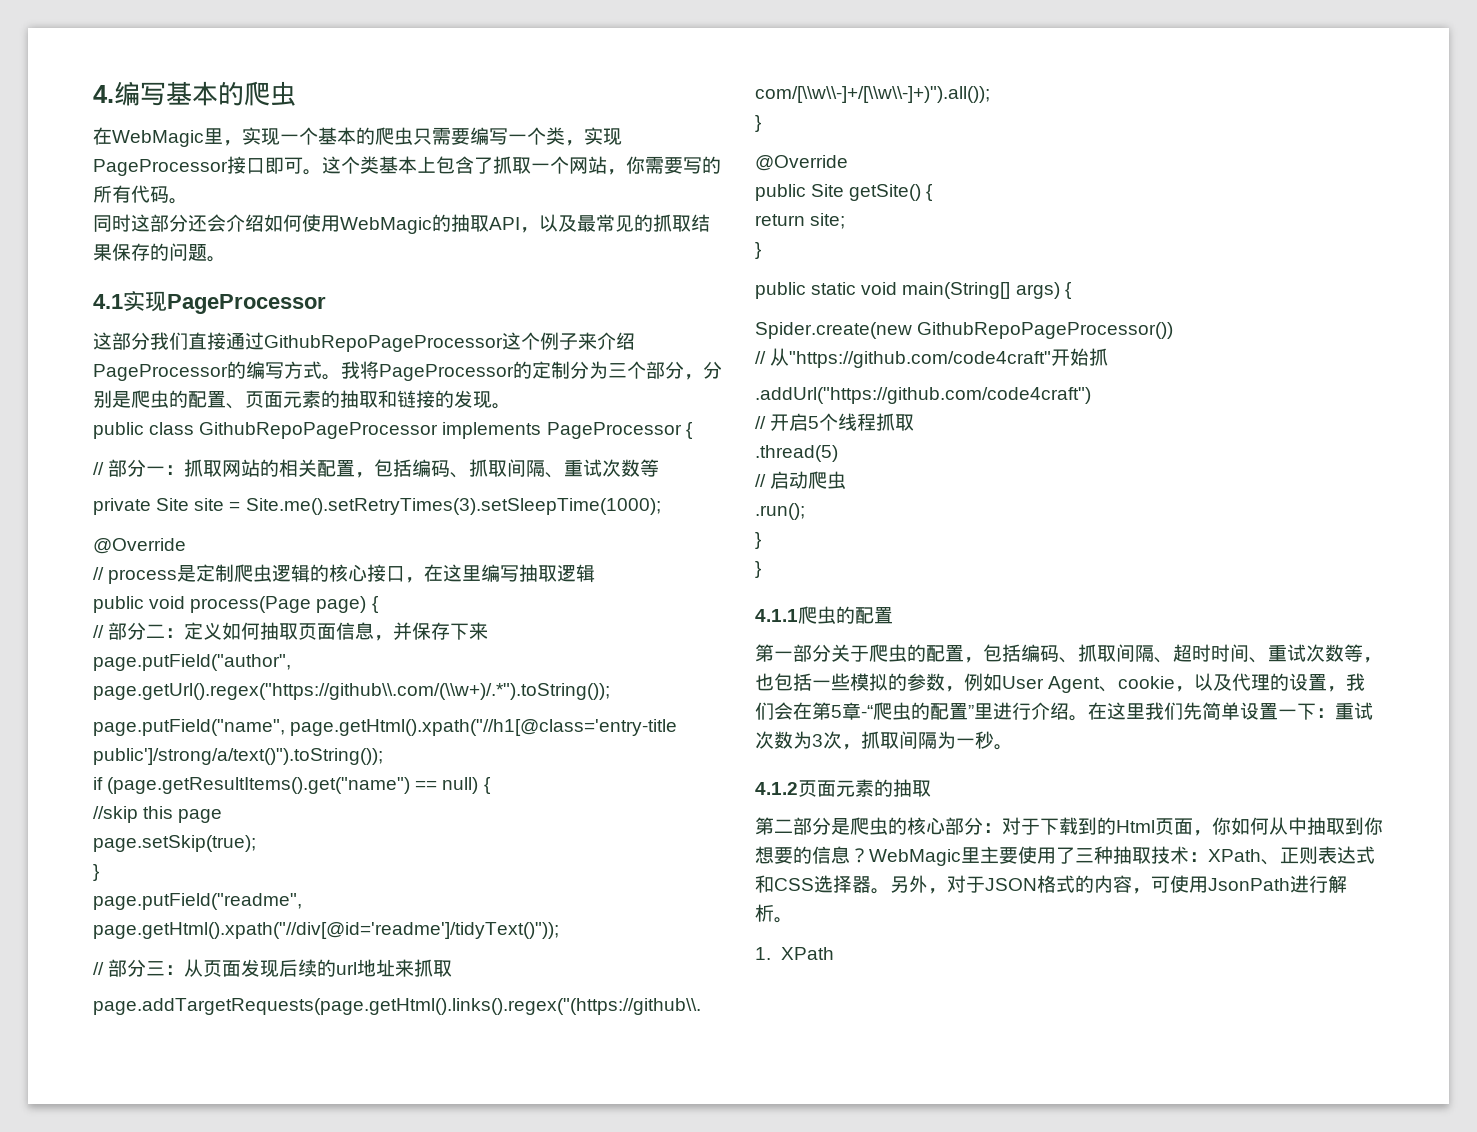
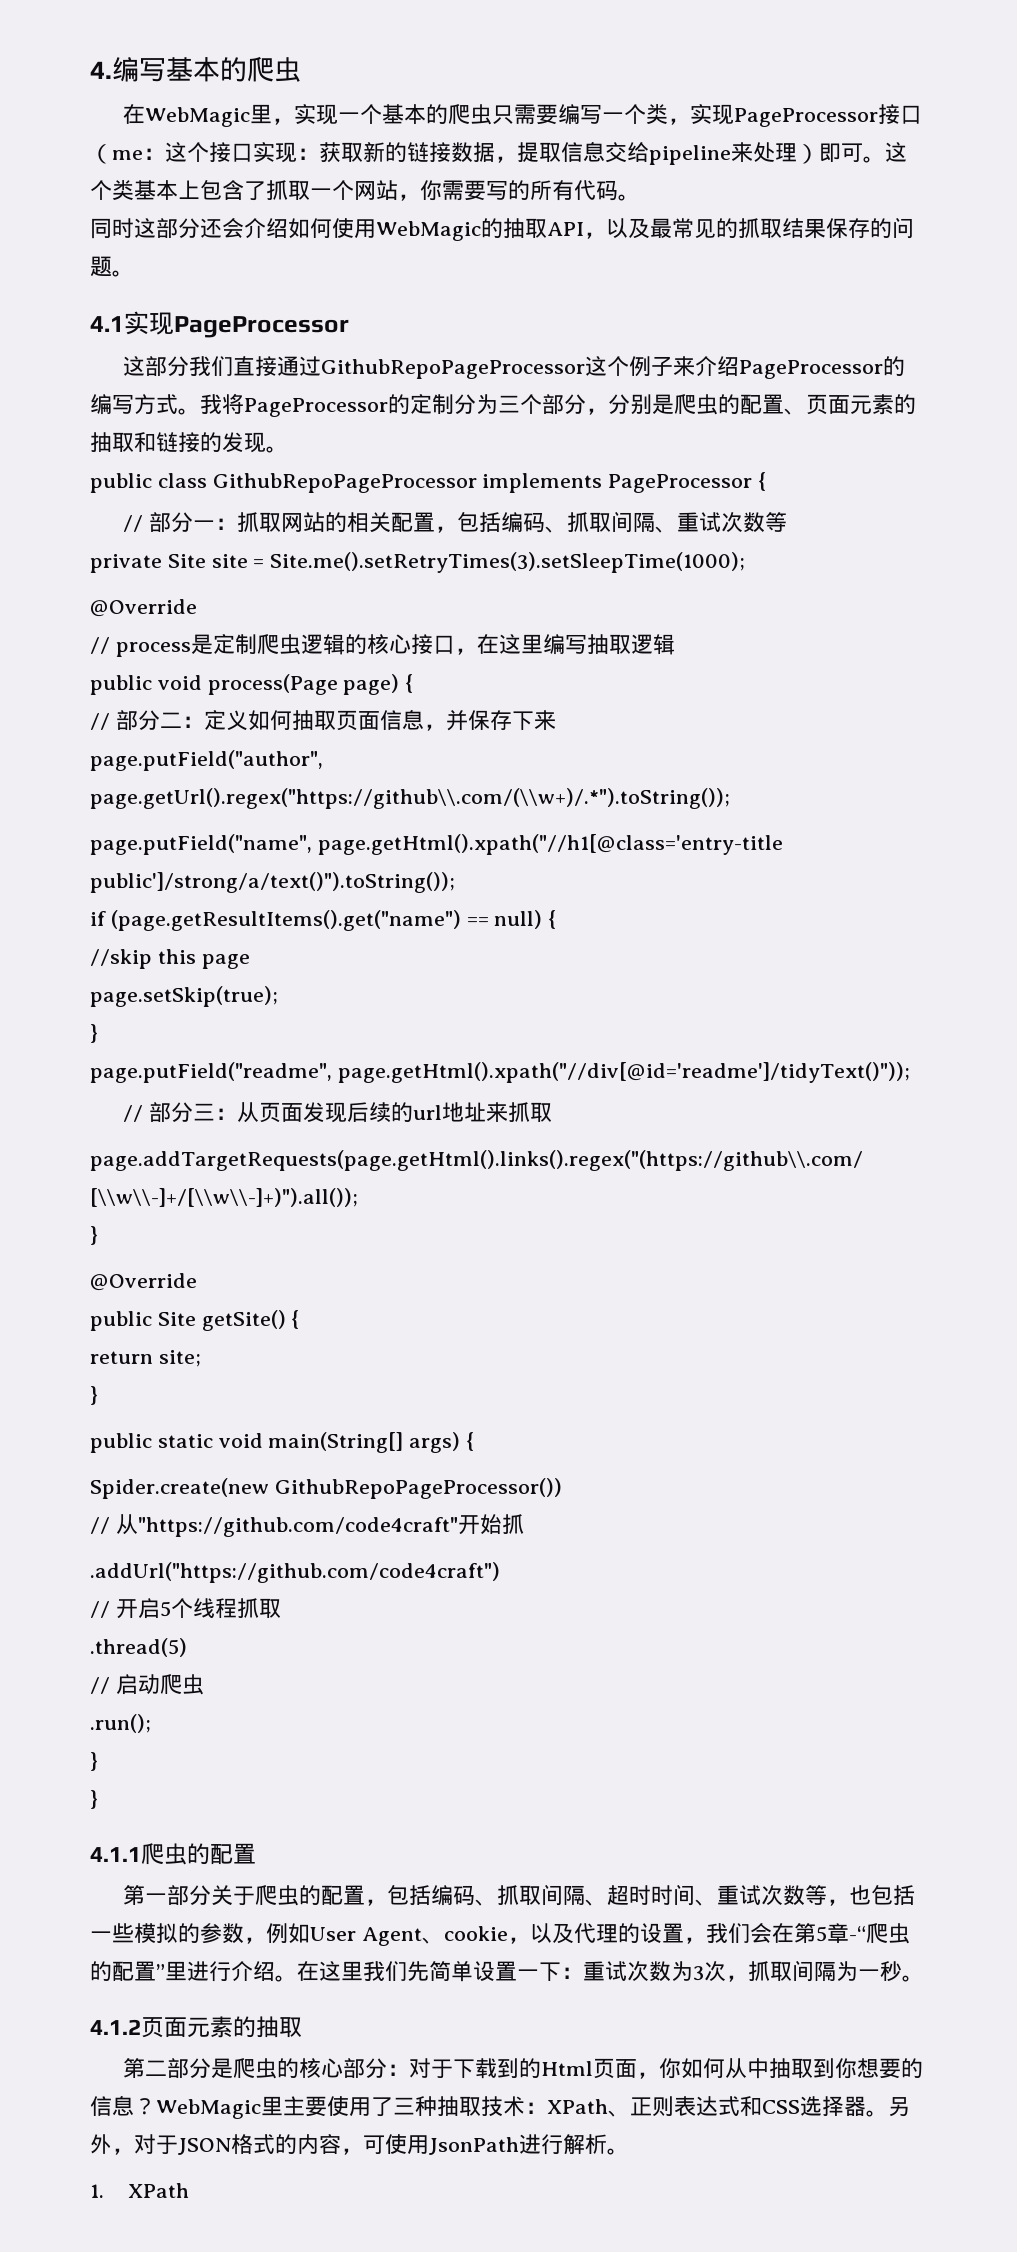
- 在WebMagic里，实现一个基本的爬虫只需要编写一个类，实现PageProcessor接口即可。
+ 在WebMagic里，实现一个基本的爬虫只需要编写一个类，实现PageProcessor接口（me：这个接口实现：获取新的链接数据，提取信息交给pipeline来处理）即可。

